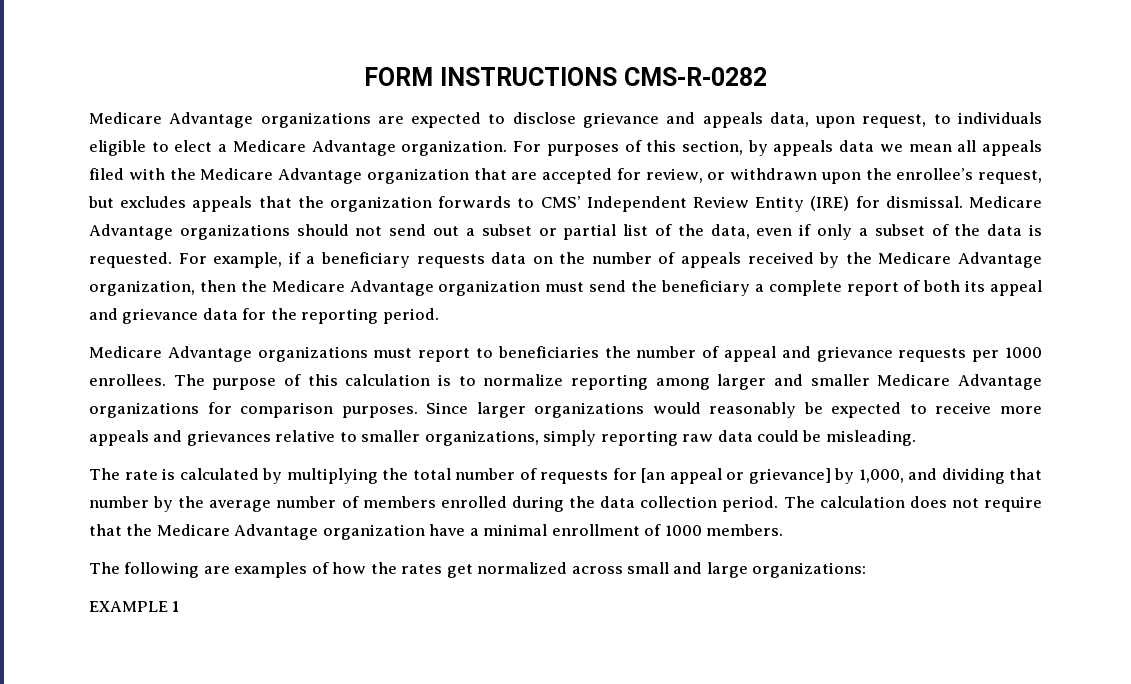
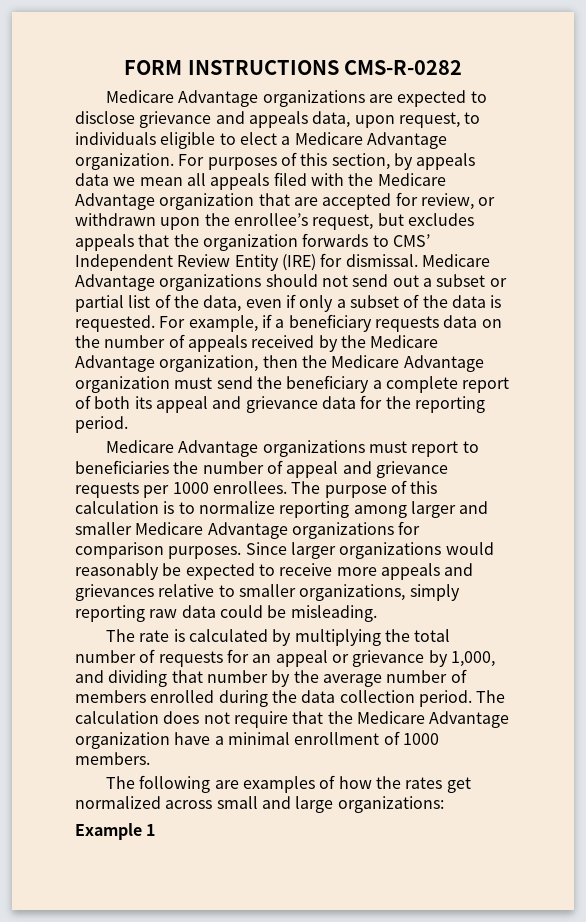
- The rate is calculated by multiplying the total number of requests for [an appeal or grievance] by 1,000, and dividing that number by the average number of members enrolled during the data collection period.
+ The rate is calculated by multiplying the total number of requests for an appeal or grievance by 1,000, and dividing that number by the average number of members enrolled during the data collection period.
- EXAMPLE 1
+ Example 1

